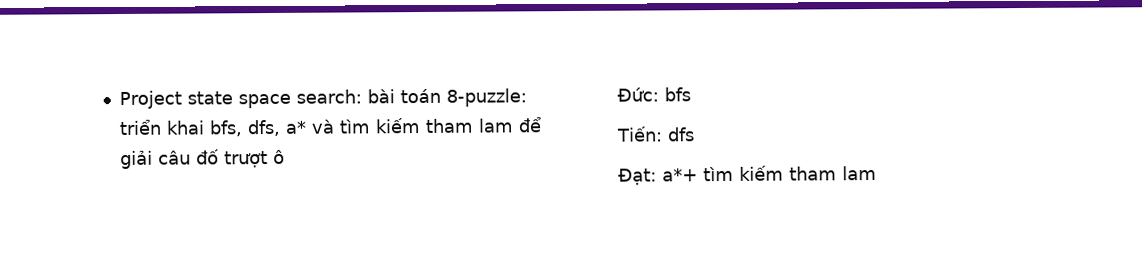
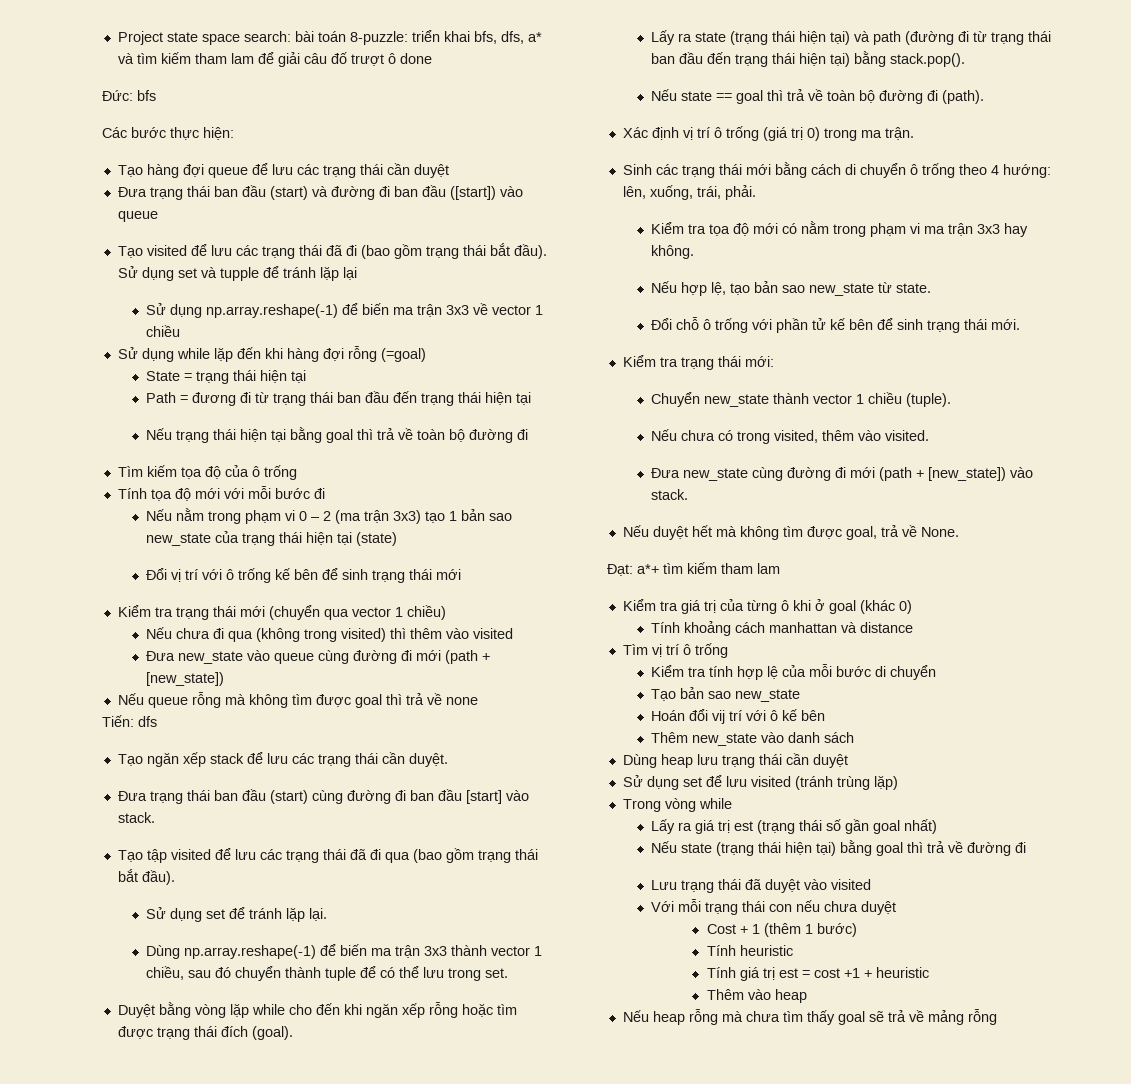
- Project state space search: bài toán 8-puzzle: triển khai bfs, dfs, a* và tìm kiếm tham lam để giải câu đố trượt ô
+ Project state space search: bài toán 8-puzzle: triển khai bfs, dfs, a* và tìm kiếm tham lam để giải câu đố trượt ô done
+ Các bước thực hiện:
+ Tạo hàng đợi queue để lưu các trạng thái cần duyệt
+ Đưa trạng thái ban đầu (start) và đường đi ban đầu ([start]) vào queue
+ Tạo visited để lưu các trạng thái đã đi (bao gồm trạng thái bắt đầu). Sử dụng set và tupple để tránh lặp lại
+ Sử dụng np.array.reshape(-1) để biến ma trận 3x3 về vector 1 chiều
+ Sử dụng while lặp đến khi hàng đợi rỗng (=goal)
+ State = trạng thái hiện tại
+ Path = đương đi từ trạng thái ban đầu đến trạng thái hiện tại
+ Nếu trạng thái hiện tại bằng goal thì trả về toàn bộ đường đi
+ Tìm kiếm tọa độ của ô trống
+ Tính tọa độ mới với mỗi bước đi
+ Nếu nằm trong phạm vi 0 – 2 (ma trận 3x3) tạo 1 bản sao new_state của trạng thái hiện tại (state)
+ Đổi vị trí với ô trống kế bên để sinh trạng thái mới
+ Kiểm tra trạng thái mới (chuyển qua vector 1 chiều)
+ Nếu chưa đi qua (không trong visited) thì thêm vào visited
+ Đưa new_state vào queue cùng đường đi mới (path + [new_state])
+ Nếu queue rỗng mà không tìm được goal thì trả về none
  Tiến: dfs
+ Tạo ngăn xếp stack để lưu các trạng thái cần duyệt.
+ Đưa trạng thái ban đầu (start) cùng đường đi ban đầu [start] vào stack.
+ Tạo tập visited để lưu các trạng thái đã đi qua (bao gồm trạng thái bắt đầu).
+ Sử dụng set để tránh lặp lại.
+ Dùng np.array.reshape(-1) để biến ma trận 3x3 thành vector 1 chiều, sau đó chuyển thành tuple để có thể lưu trong set.
+ Duyệt bằng vòng lặp while cho đến khi ngăn xếp rỗng hoặc tìm được trạng thái đích (goal).
+ Lấy ra state (trạng thái hiện tại) và path (đường đi từ trạng thái ban đầu đến trạng thái hiện tại) bằng stack.pop().
+ Nếu state == goal thì trả về toàn bộ đường đi (path).
+ Xác định vị trí ô trống (giá trị 0) trong ma trận.
+ Sinh các trạng thái mới bằng cách di chuyển ô trống theo 4 hướng: lên, xuống, trái, phải.
+ Kiểm tra tọa độ mới có nằm trong phạm vi ma trận 3x3 hay không.
+ Nếu hợp lệ, tạo bản sao new_state từ state.
+ Đổi chỗ ô trống với phần tử kế bên để sinh trạng thái mới.
+ Kiểm tra trạng thái mới:
+ Chuyển new_state thành vector 1 chiều (tuple).
+ Nếu chưa có trong visited, thêm vào visited.
+ Đưa new_state cùng đường đi mới (path + [new_state]) vào stack.
+ Nếu duyệt hết mà không tìm được goal, trả về None.
+ Kiểm tra giá trị của từng ô khi ở goal (khác 0)
+ Tính khoảng cách manhattan và distance
+ Tìm vị trí ô trống
+ Kiểm tra tính hợp lệ của mỗi bước di chuyển
+ Tạo bản sao new_state
+ Hoán đổi vij trí với ô kế bên
+ Thêm new_state vào danh sách
+ Dùng heap lưu trạng thái cần duyệt
+ Sử dụng set để lưu visited (tránh trùng lặp)
+ Trong vòng while
+ Lấy ra giá trị est (trạng thái số gần goal nhất)
+ Nếu state (trạng thái hiện tại) bằng goal thì trả về đường đi
+ Lưu trạng thái đã duyệt vào visited
+ Với mỗi trạng thái con nếu chưa duyệt
+ Cost + 1 (thêm 1 bước)
+ Tính heuristic
+ Tính giá trị est = cost +1 + heuristic
+ Thêm vào heap
+ Nếu heap rỗng mà chưa tìm thấy goal sẽ trả về mảng rỗng

